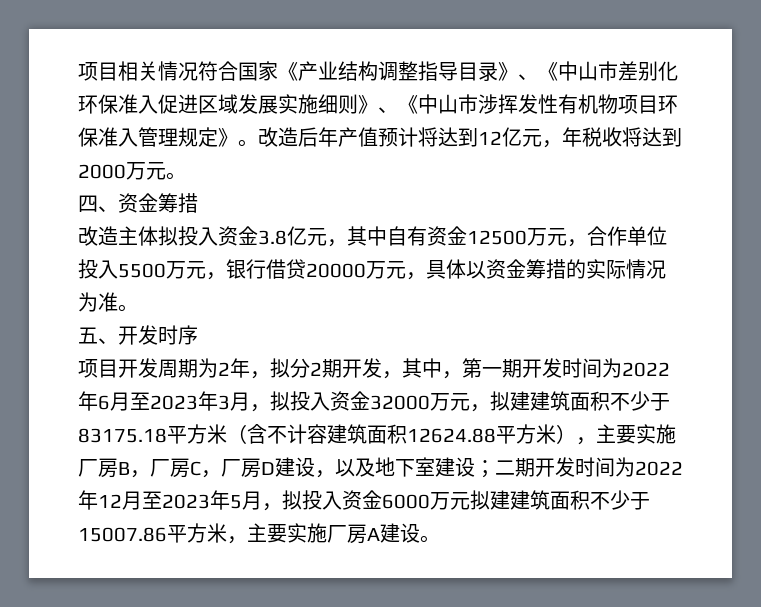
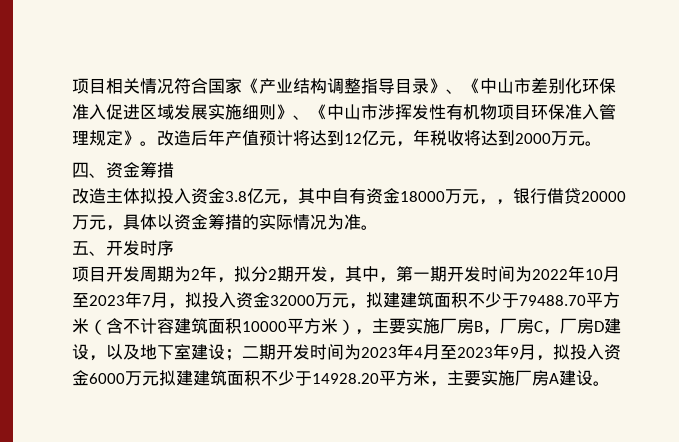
- 改造主体拟投入资金3.8亿元，其中自有资金12500万元，合作单位投入5500万元，银行借贷20000万元，具体以资金筹措的实际情况为准。
+ 改造主体拟投入资金3.8亿元，其中自有资金18000万元，，银行借贷20000万元，具体以资金筹措的实际情况为准。
- 项目开发周期为2年，拟分2期开发，其中，第一期开发时间为2022年6月至2023年3月，拟投入资金32000万元，拟建建筑面积不少于83175.18平方米（含不计容建筑面积12624.88平方米），主要实施厂房B，厂房C，厂房D建设，以及地下室建设；
+ 项目开发周期为2年，拟分2期开发，其中，第一期开发时间为2022年10月至2023年7月，拟投入资金32000万元，拟建建筑面积不少于79488.70平方米（含不计容建筑面积10000平方米），主要实施厂房B，厂房C，厂房D建设，以及地下室建设；
- 二期开发时间为2022年12月至2023年5月，拟投入资金6000万元拟建建筑面积不少于15007.86平方米，主要实施厂房A建设。
+ 二期开发时间为2023年4月至2023年9月，拟投入资金6000万元拟建建筑面积不少于14928.20平方米，主要实施厂房A建设。

